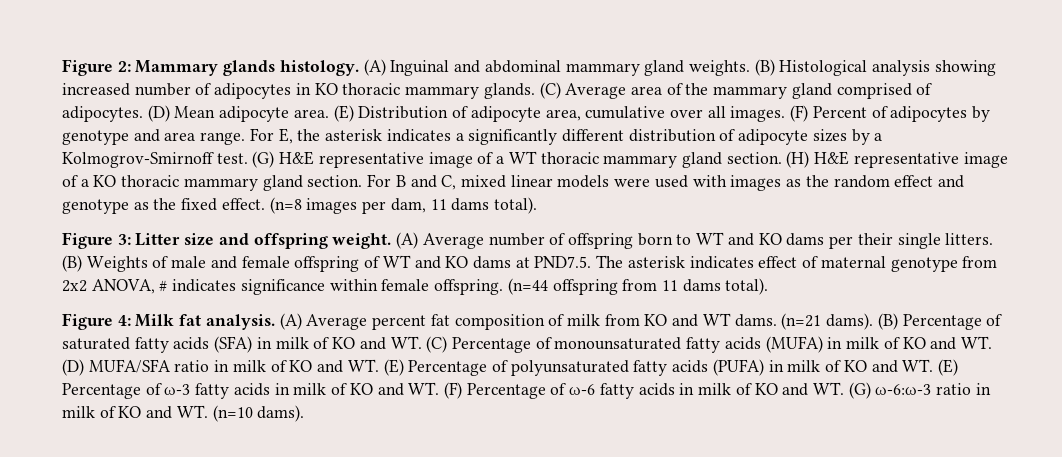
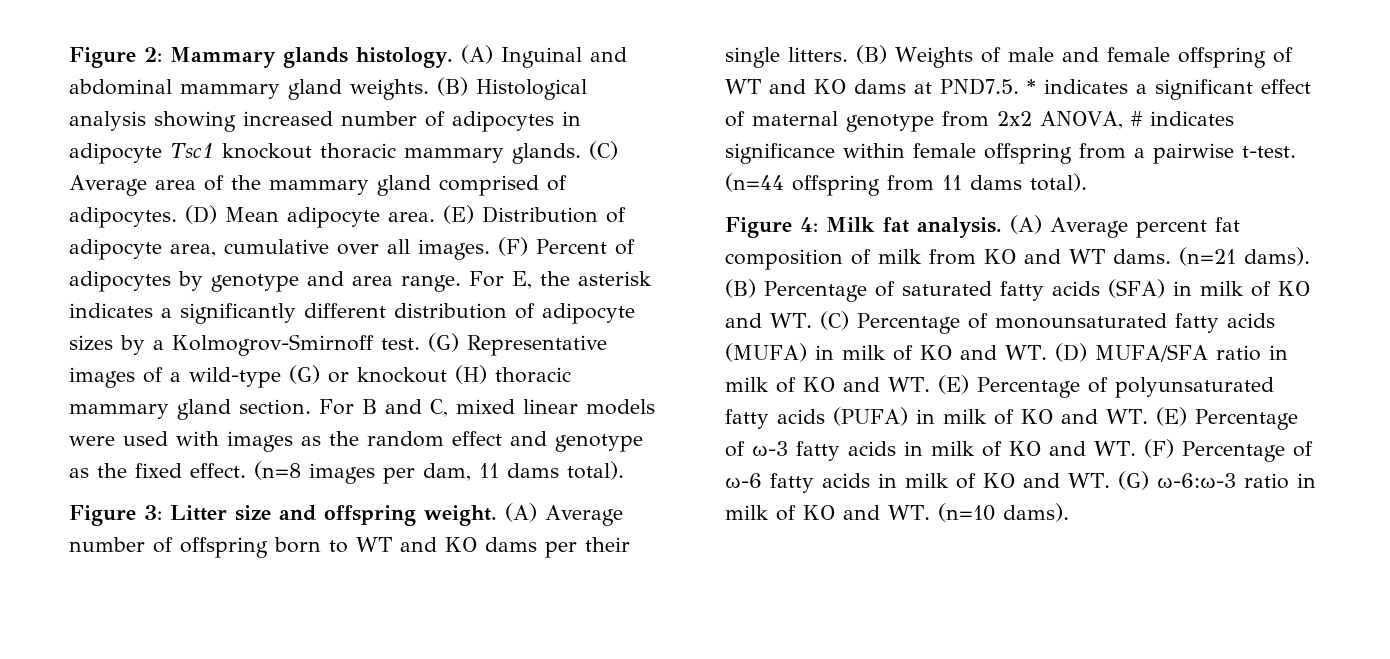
- (B) Histological analysis showing increased number of adipocytes in KO thoracic mammary glands.
+ (B) Histological analysis showing increased number of adipocytes in adipocyte Tsc1 knockout thoracic mammary glands.
- (G) H&E representative image of a WT thoracic mammary gland section. (H) H&E representative image of a KO thoracic mammary gland section.
+ (G) Representative images of a wild-type (G) or knockout (H) thoracic mammary gland section.
- (B) Weights of male and female offspring of WT and KO dams at PND7.5. The asterisk indicates effect of maternal genotype from 2x2 ANOVA, # indicates significance within female offspring.
+ (B) Weights of male and female offspring of WT and KO dams at PND7.5. * indicates a significant effect of maternal genotype from 2x2 ANOVA, # indicates significance within female offspring from a pairwise t-test.

